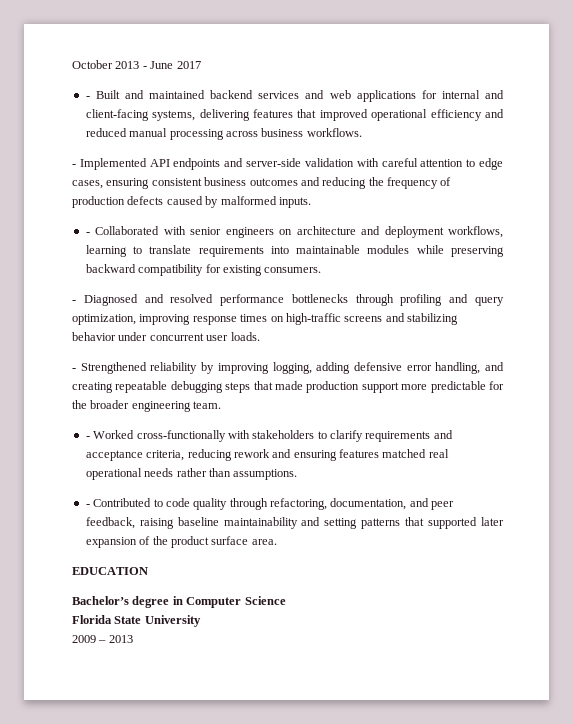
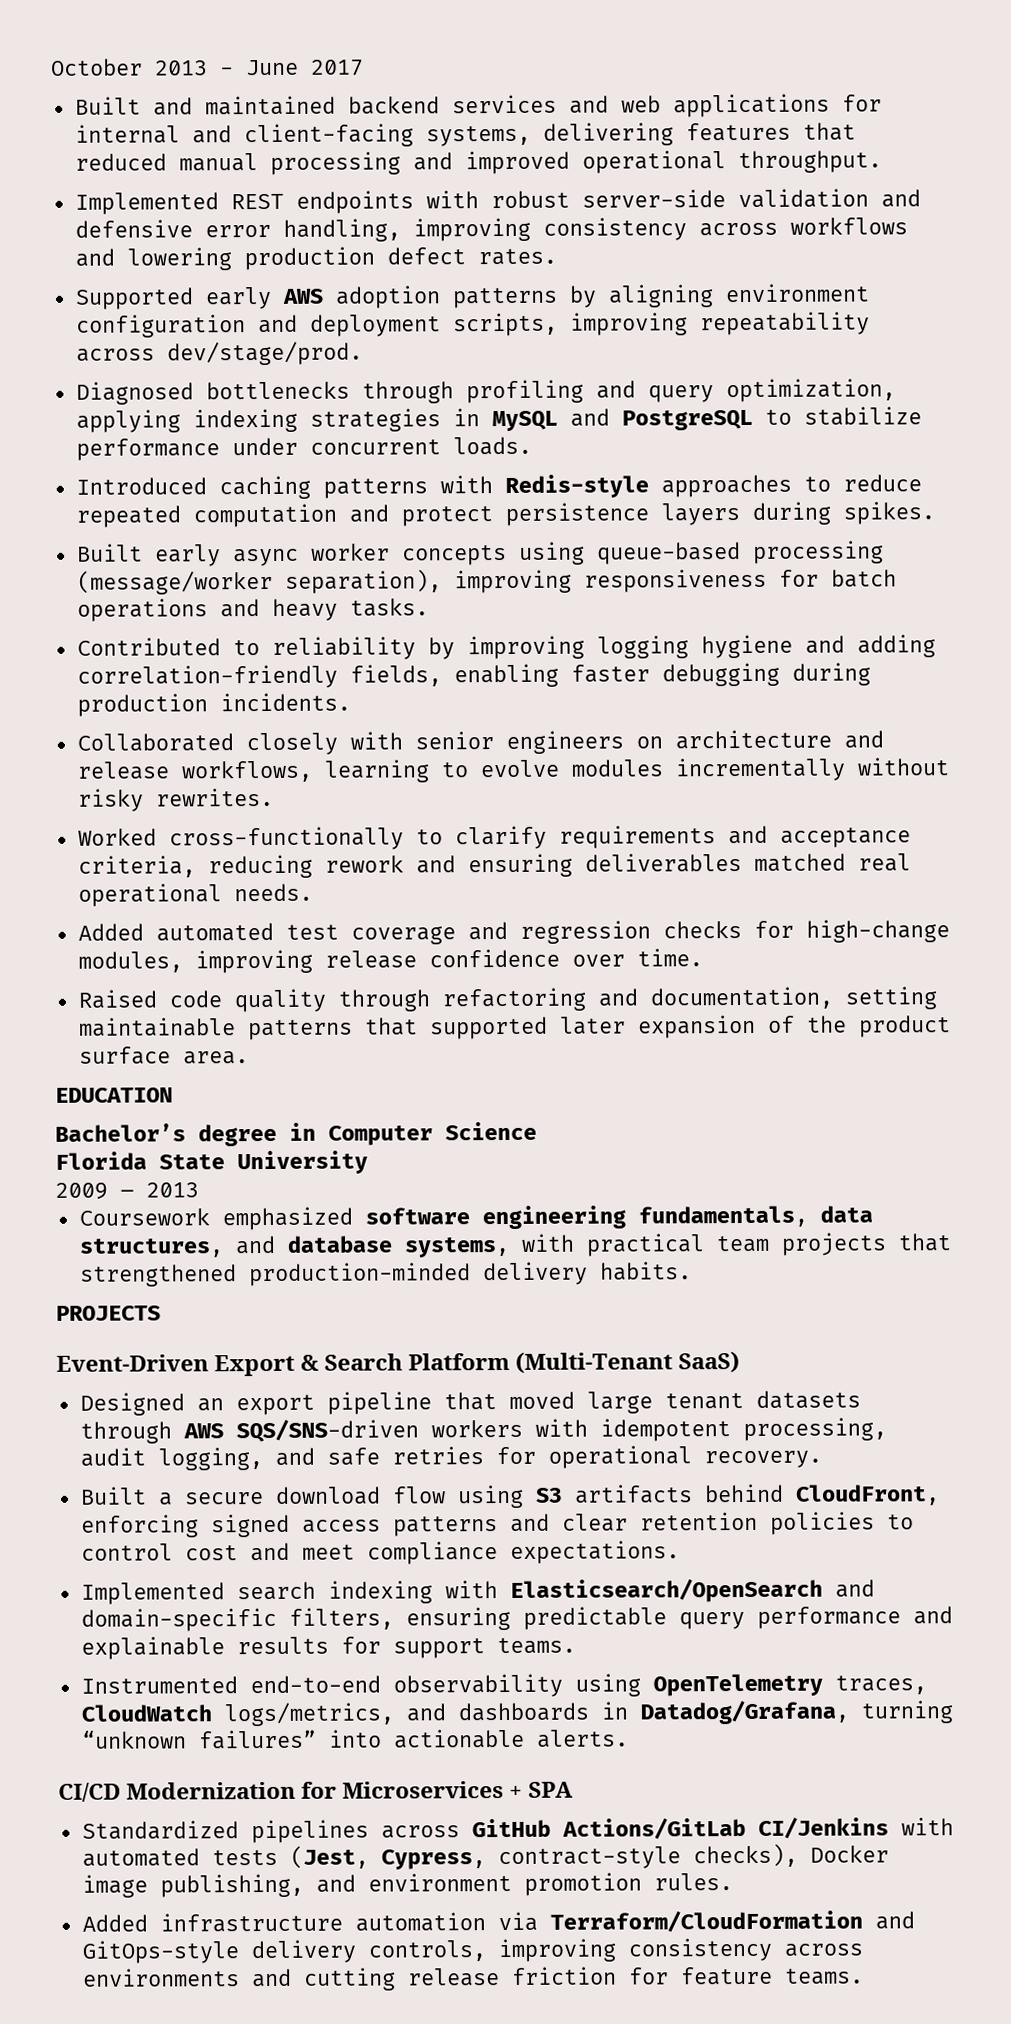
- - Built and maintained backend services and web applications for internal and client-facing systems, delivering features that improved operational efficiency and reduced manual processing across business workflows.
- - Implemented API endpoints and server-side validation with careful attention to edge cases, ensuring consistent business outcomes and reducing the frequency of production defects caused by malformed inputs.
- - Collaborated with senior engineers on architecture and deployment workflows, learning to translate requirements into maintainable modules while preserving backward compatibility for existing consumers.
- - Diagnosed and resolved performance bottlenecks through profiling and query optimization, improving response times on high-traffic screens and stabilizing behavior under concurrent user loads.
- - Strengthened reliability by improving logging, adding defensive error handling, and creating repeatable debugging steps that made production support more predictable for the broader engineering team.
- - Worked cross-functionally with stakeholders to clarify requirements and acceptance criteria, reducing rework and ensuring features matched real operational needs rather than assumptions.
- - Contributed to code quality through refactoring, documentation, and peer feedback, raising baseline maintainability and setting patterns that supported later expansion of the product surface area.
+ Built and maintained backend services and web applications for internal and client-facing systems, delivering features that reduced manual processing and improved operational throughput.
+ Implemented REST endpoints with robust server-side validation and defensive error handling, improving consistency across workflows and lowering production defect rates.
+ Supported early AWS adoption patterns by aligning environment configuration and deployment scripts, improving repeatability across dev/stage/prod.
+ Diagnosed bottlenecks through profiling and query optimization, applying indexing strategies in MySQL and PostgreSQL to stabilize performance under concurrent loads.
+ Introduced caching patterns with Redis-style approaches to reduce repeated computation and protect persistence layers during spikes.
+ Built early async worker concepts using queue-based processing (message/worker separation), improving responsiveness for batch operations and heavy tasks.
+ Contributed to reliability by improving logging hygiene and adding correlation-friendly fields, enabling faster debugging during production incidents.
+ Collaborated closely with senior engineers on architecture and release workflows, learning to evolve modules incrementally without risky rewrites.
+ Worked cross-functionally to clarify requirements and acceptance criteria, reducing rework and ensuring deliverables matched real operational needs.
+ Added automated test coverage and regression checks for high-change modules, improving release confidence over time.
+ Raised code quality through refactoring and documentation, setting maintainable patterns that supported later expansion of the product surface area.
+ Coursework emphasized software engineering fundamentals, data structures, and database systems, with practical team projects that strengthened production-minded delivery habits.
+ PROJECTS
+ Event-Driven Export & Search Platform (Multi-Tenant SaaS)
+ Designed an export pipeline that moved large tenant datasets through AWS SQS/SNS-driven workers with idempotent processing, audit logging, and safe retries for operational recovery.
+ Built a secure download flow using S3 artifacts behind CloudFront, enforcing signed access patterns and clear retention policies to control cost and meet compliance expectations.
+ Implemented search indexing with Elasticsearch/OpenSearch and domain-specific filters, ensuring predictable query performance and explainable results for support teams.
+ Instrumented end-to-end observability using OpenTelemetry traces, CloudWatch logs/metrics, and dashboards in Datadog/Grafana, turning “unknown failures” into actionable alerts.
+ CI/CD Modernization for Microservices + SPA
+ Standardized pipelines across GitHub Actions/GitLab CI/Jenkins with automated tests (Jest, Cypress, contract-style checks), Docker image publishing, and environment promotion rules.
+ Added infrastructure automation via Terraform/CloudFormation and GitOps-style delivery controls, improving consistency across environments and cutting release friction for feature teams.

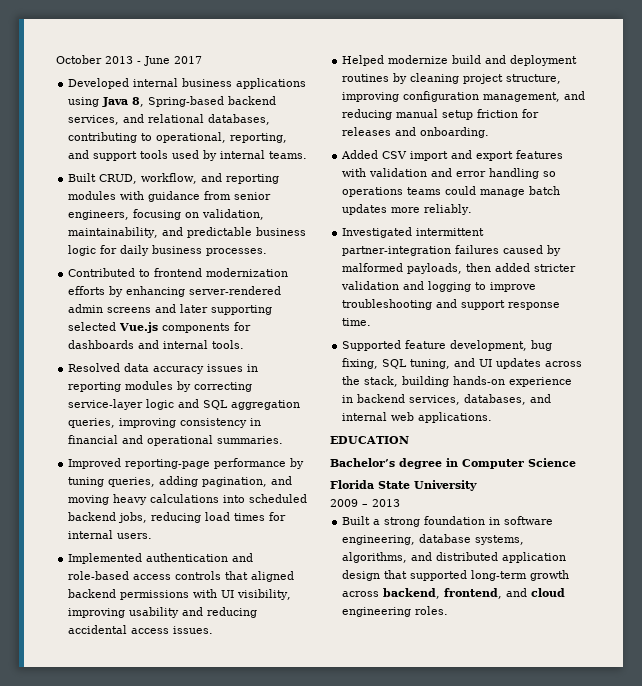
- Built and maintained backend services and web applications for internal and client-facing systems, delivering features that reduced manual processing and improved operational throughput.
- Implemented REST endpoints with robust server-side validation and defensive error handling, improving consistency across workflows and lowering production defect rates.
- Supported early AWS adoption patterns by aligning environment configuration and deployment scripts, improving repeatability across dev/stage/prod.
- Diagnosed bottlenecks through profiling and query optimization, applying indexing strategies in MySQL and PostgreSQL to stabilize performance under concurrent loads.
- Introduced caching patterns with Redis-style approaches to reduce repeated computation and protect persistence layers during spikes.
- Built early async worker concepts using queue-based processing (message/worker separation), improving responsiveness for batch operations and heavy tasks.
- Contributed to reliability by improving logging hygiene and adding correlation-friendly fields, enabling faster debugging during production incidents.
- Collaborated closely with senior engineers on architecture and release workflows, learning to evolve modules incrementally without risky rewrites.
- Worked cross-functionally to clarify requirements and acceptance criteria, reducing rework and ensuring deliverables matched real operational needs.
- Added automated test coverage and regression checks for high-change modules, improving release confidence over time.
- Raised code quality through refactoring and documentation, setting maintainable patterns that supported later expansion of the product surface area.
+ Developed internal business applications using Java 8, Spring-based backend services, and relational databases, contributing to operational, reporting, and support tools used by internal teams.
+ Built CRUD, workflow, and reporting modules with guidance from senior engineers, focusing on validation, maintainability, and predictable business logic for daily business processes.
+ Contributed to frontend modernization efforts by enhancing server-rendered admin screens and later supporting selected Vue.js components for dashboards and internal tools.
+ Resolved data accuracy issues in reporting modules by correcting service-layer logic and SQL aggregation queries, improving consistency in financial and operational summaries.
+ Improved reporting-page performance by tuning queries, adding pagination, and moving heavy calculations into scheduled backend jobs, reducing load times for internal users.
+ Implemented authentication and role-based access controls that aligned backend permissions with UI visibility, improving usability and reducing accidental access issues.
+ Helped modernize build and deployment routines by cleaning project structure, improving configuration management, and reducing manual setup friction for releases and onboarding.
+ Added CSV import and export features with validation and error handling so operations teams could manage batch updates more reliably.
+ Investigated intermittent partner-integration failures caused by malformed payloads, then added stricter validation and logging to improve troubleshooting and support response time.
+ Supported feature development, bug fixing, SQL tuning, and UI updates across the stack, building hands-on experience in backend services, databases, and internal web applications.
- Coursework emphasized software engineering fundamentals, data structures, and database systems, with practical team projects that strengthened production-minded delivery habits.
- PROJECTS
- Event-Driven Export & Search Platform (Multi-Tenant SaaS)
- Designed an export pipeline that moved large tenant datasets through AWS SQS/SNS-driven workers with idempotent processing, audit logging, and safe retries for operational recovery.
- Built a secure download flow using S3 artifacts behind CloudFront, enforcing signed access patterns and clear retention policies to control cost and meet compliance expectations.
- Implemented search indexing with Elasticsearch/OpenSearch and domain-specific filters, ensuring predictable query performance and explainable results for support teams.
- Instrumented end-to-end observability using OpenTelemetry traces, CloudWatch logs/metrics, and dashboards in Datadog/Grafana, turning “unknown failures” into actionable alerts.
- CI/CD Modernization for Microservices + SPA
- Standardized pipelines across GitHub Actions/GitLab CI/Jenkins with automated tests (Jest, Cypress, contract-style checks), Docker image publishing, and environment promotion rules.
- Added infrastructure automation via Terraform/CloudFormation and GitOps-style delivery controls, improving consistency across environments and cutting release friction for feature teams.
+ Built a strong foundation in software engineering, database systems, algorithms, and distributed application design that supported long-term growth across backend, frontend, and cloud engineering roles.

